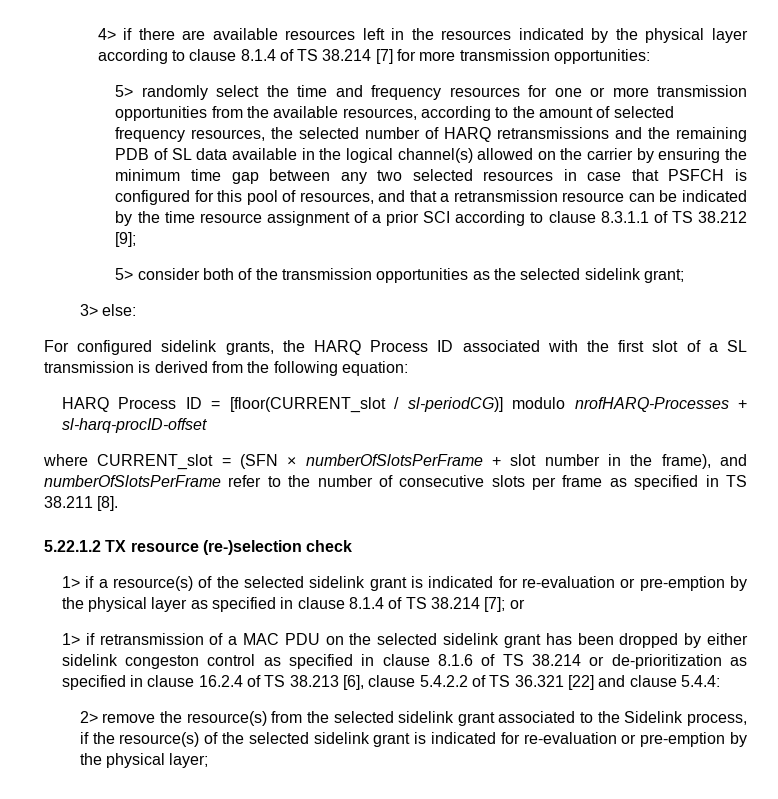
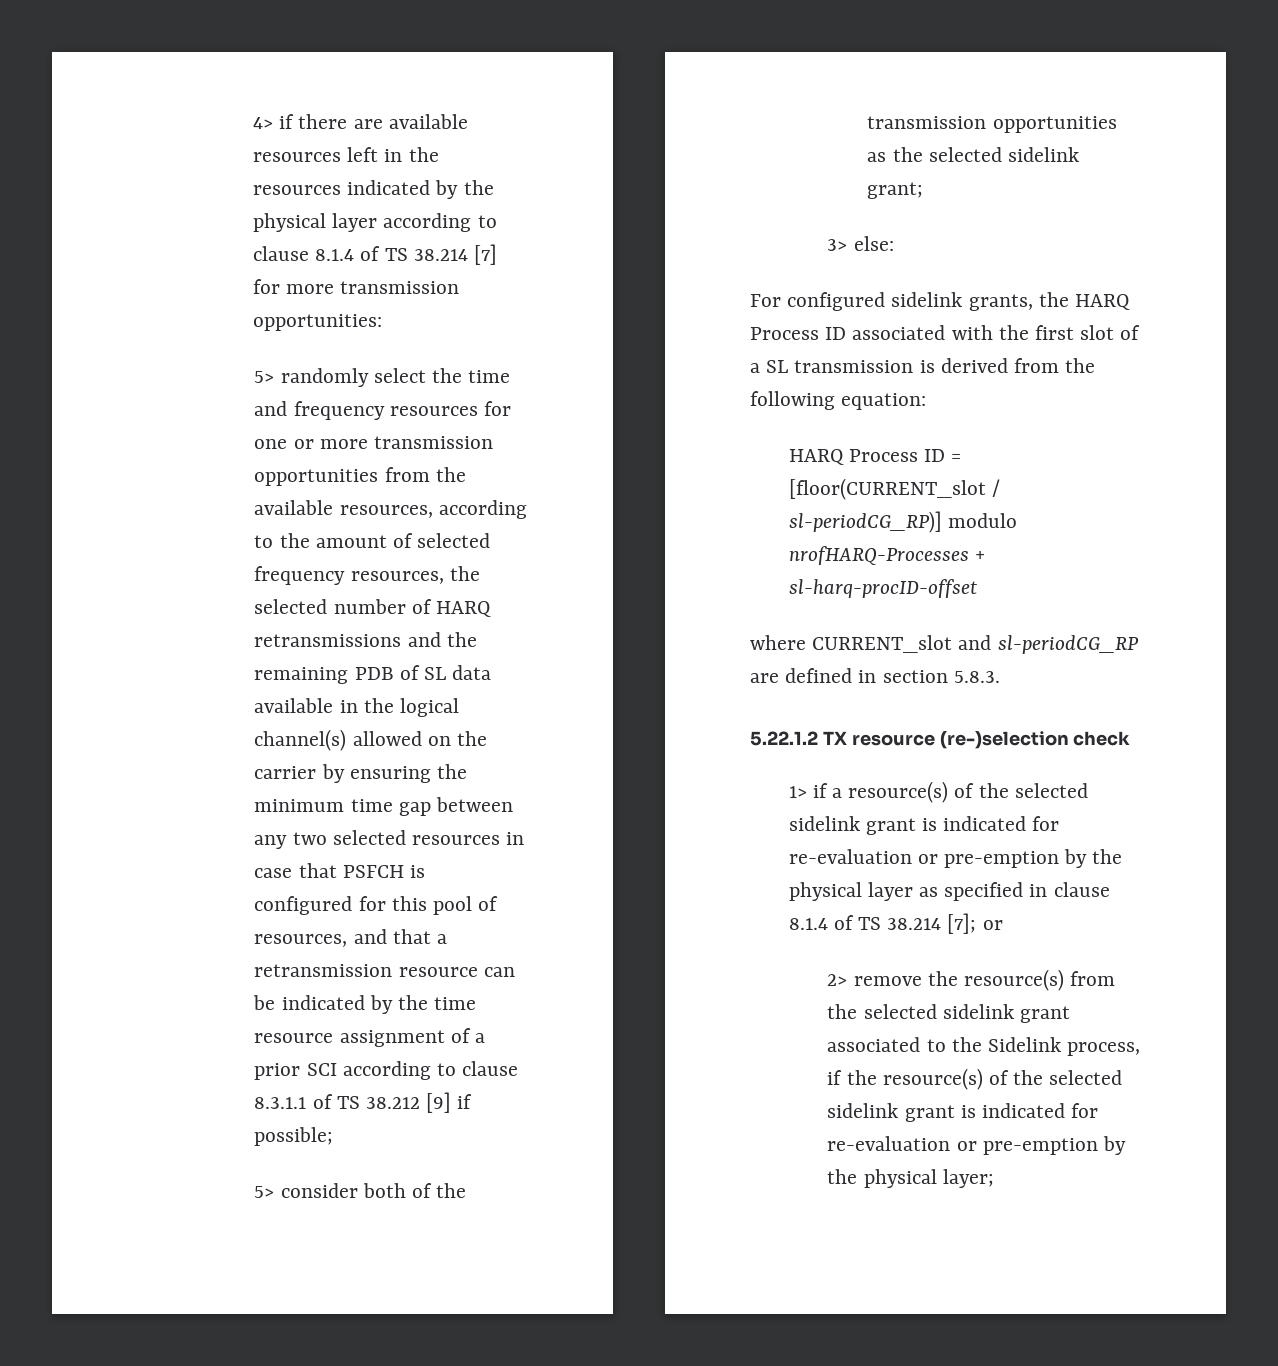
- 5> randomly select the time and frequency resources for one or more transmission opportunities from the available resources, according to the amount of selected frequency resources, the selected number of HARQ retransmissions and the remaining PDB of SL data available in the logical channel(s) allowed on the carrier by ensuring the minimum time gap between any two selected resources in case that PSFCH is configured for this pool of resources, and that a retransmission resource can be indicated by the time resource assignment of a prior SCI according to clause 8.3.1.1 of TS 38.212 [9];
+ 5> randomly select the time and frequency resources for one or more transmission opportunities from the available resources, according to the amount of selected frequency resources, the selected number of HARQ retransmissions and the remaining PDB of SL data available in the logical channel(s) allowed on the carrier by ensuring the minimum time gap between any two selected resources in case that PSFCH is configured for this pool of resources, and that a retransmission resource can be indicated by the time resource assignment of a prior SCI according to clause 8.3.1.1 of TS 38.212 [9] if possible;
- HARQ Process ID = [floor(CURRENT_slot / sl-periodCG)] modulo nrofHARQ-Processes + sl-harq-procID-offset
+ HARQ Process ID = [floor(CURRENT_slot / sl-periodCG_RP)] modulo nrofHARQ-Processes + sl-harq-procID-offset
- where CURRENT_slot = (SFN × numberOfSlotsPerFrame + slot number in the frame), and numberOfSlotsPerFrame refer to the number of consecutive slots per frame as specified in TS 38.211 [8].
+ where CURRENT_slot and sl-periodCG_RP are defined in section 5.8.3.
- 1> if retransmission of a MAC PDU on the selected sidelink grant has been dropped by either sidelink congeston control as specified in clause 8.1.6 of TS 38.214 or de-prioritization as specified in clause 16.2.4 of TS 38.213 [6], clause 5.4.2.2 of TS 36.321 [22] and clause 5.4.4:

